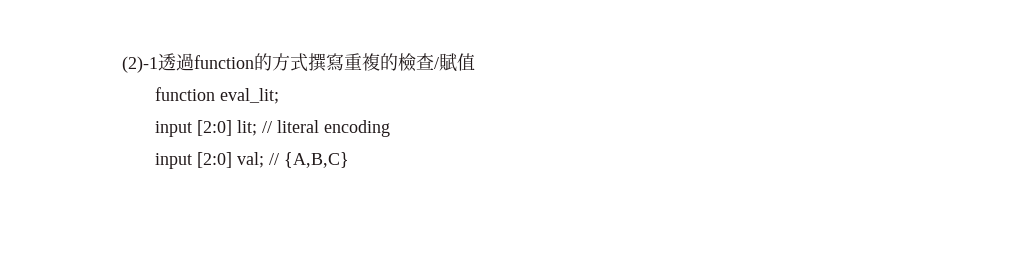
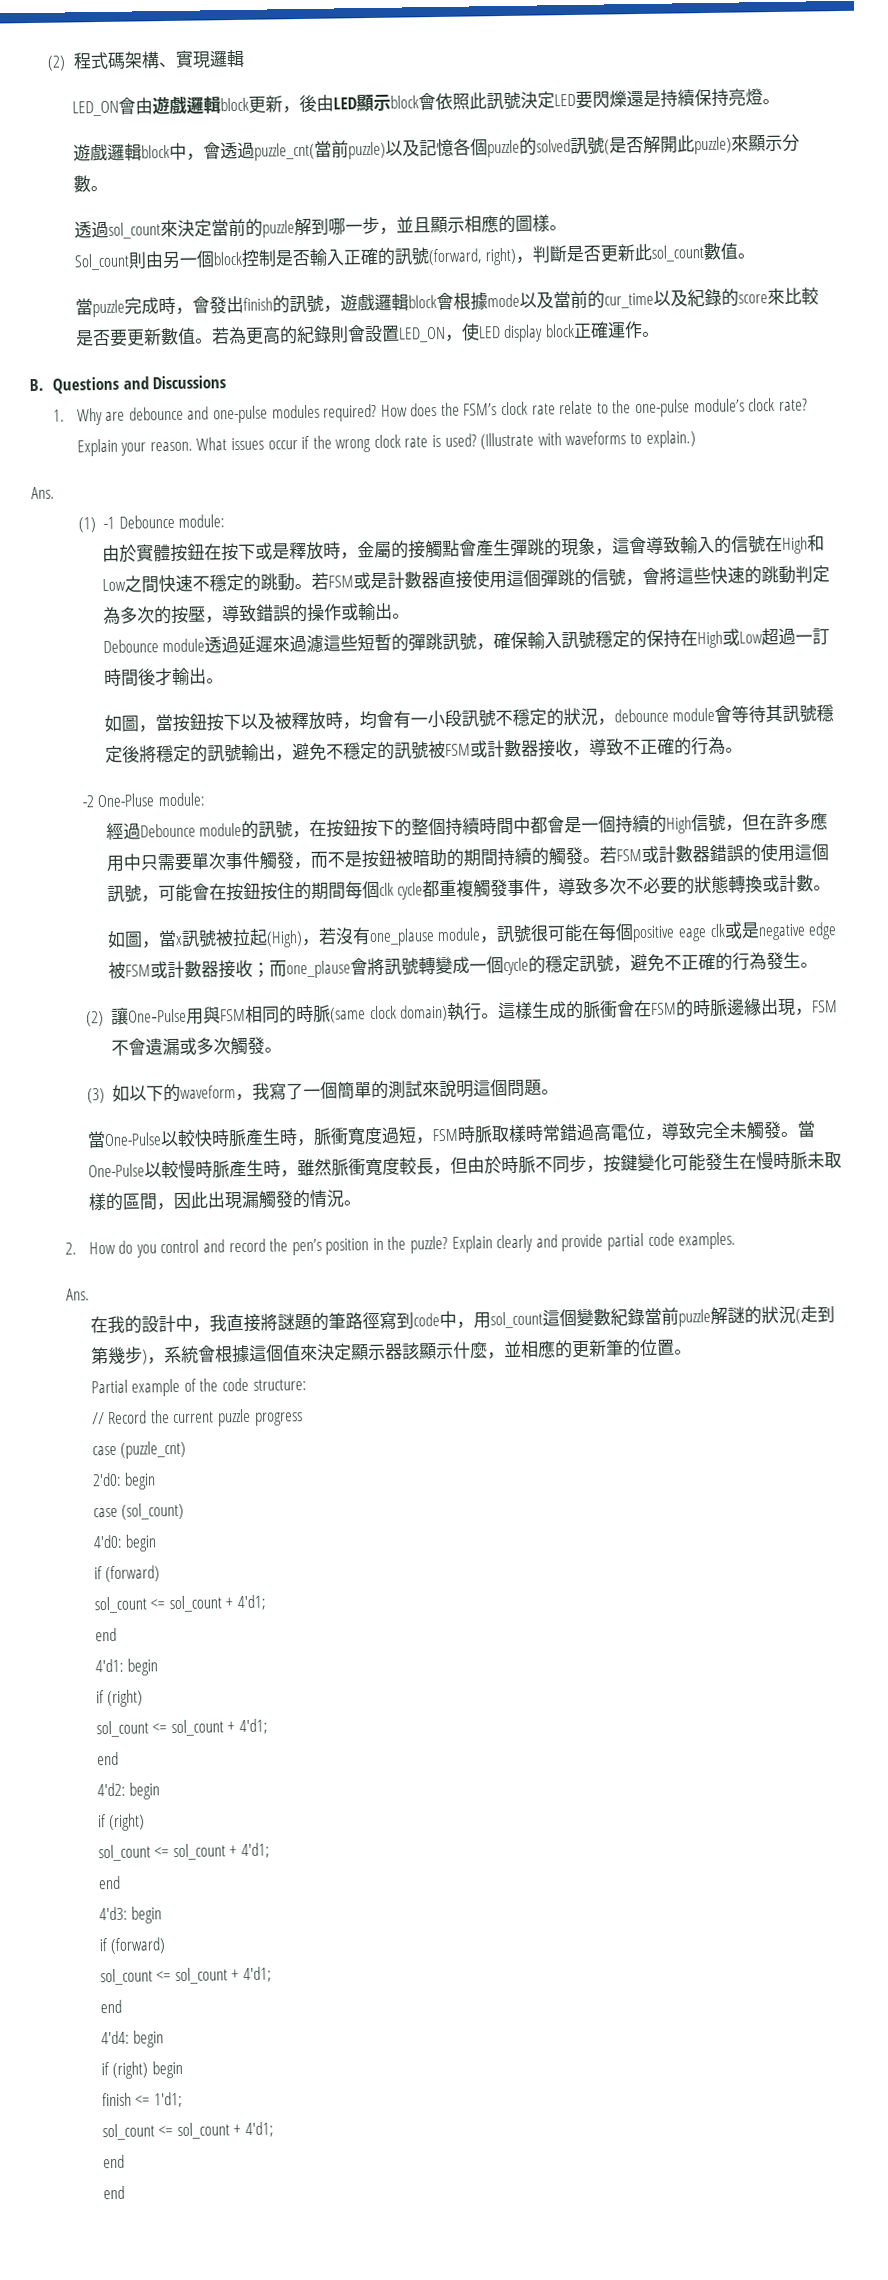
- (2)-1透過function的方式撰寫重複的檢查/賦值
- function eval_lit;
- input [2:0] lit; // literal encoding
- input [2:0] val; // {A,B,C}
+ (2)程式碼架構、實現邏輯
+ LED_ON會由遊戲邏輯block更新，後由LED顯示block會依照此訊號決定LED要閃爍還是持續保持亮燈。
+ 遊戲邏輯block中，會透過puzzle_cnt(當前puzzle)以及記憶各個puzzle的solved訊號(是否解開此puzzle)來顯示分數。
+ 透過sol_count來決定當前的puzzle解到哪一步，並且顯示相應的圖樣。
+ Sol_count則由另一個block控制是否輸入正確的訊號(forward, right)，判斷是否更新此sol_count數值。
+ 當puzzle完成時，會發出finish的訊號，遊戲邏輯block會根據mode以及當前的cur_time以及紀錄的score來比較是否要更新數值。若為更高的紀錄則會設置LED_ON，使LED display block正確運作。
+ B. Questions and Discussions
+ 1. Why are debounce and one-pulse modules required? How does the FSM’s clock rate relate to the one-pulse module’s clock rate? Explain your reason. What issues occur if the wrong clock rate is used? (Illustrate with waveforms to explain.)
+ Ans.
+ (1) -1 Debounce module:
+ 由於實體按鈕在按下或是釋放時，金屬的接觸點會產生彈跳的現象，這會導致輸入的信號在High和Low之間快速不穩定的跳動。若FSM或是計數器直接使用這個彈跳的信號，會將這些快速的跳動判定為多次的按壓，導致錯誤的操作或輸出。
+ Debounce module透過延遲來過濾這些短暫的彈跳訊號，確保輸入訊號穩定的保持在High或Low超過一訂時間後才輸出。
+ 如圖，當按鈕按下以及被釋放時，均會有一小段訊號不穩定的狀況，debounce module會等待其訊號穩定後將穩定的訊號輸出，避免不穩定的訊號被FSM或計數器接收，導致不正確的行為。
+ -2 One-Pluse module:
+ 經過Debounce module的訊號，在按鈕按下的整個持續時間中都會是一個持續的High信號，但在許多應用中只需要單次事件觸發，而不是按鈕被暗助的期間持續的觸發。若FSM或計數器錯誤的使用這個訊號，可能會在按鈕按住的期間每個clk cycle都重複觸發事件，導致多次不必要的狀態轉換或計數。
+ 如圖，當x訊號被拉起(High)，若沒有one_plause module，訊號很可能在每個positive eage clk或是negative edge被FSM或計數器接收；而one_plause會將訊號轉變成一個cycle的穩定訊號，避免不正確的行為發生。
+ (2)讓One‑Pulse用與FSM相同的時脈(same clock domain)執行。這樣生成的脈衝會在FSM的時脈邊緣出現，FSM不會遺漏或多次觸發。
+ (3)如以下的waveform，我寫了一個簡單的測試來說明這個問題。
+ 當One-Pulse以較快時脈產生時，脈衝寬度過短，FSM時脈取樣時常錯過高電位，導致完全未觸發。當One-Pulse以較慢時脈產生時，雖然脈衝寬度較長，但由於時脈不同步，按鍵變化可能發生在慢時脈未取樣的區間，因此出現漏觸發的情況。
+ 2. How do you control and record the pen’s position in the puzzle? Explain clearly and provide partial code examples.
+ Ans.
+ 在我的設計中，我直接將謎題的筆路徑寫到code中，用sol_count這個變數紀錄當前puzzle解謎的狀況(走到第幾步)，系統會根據這個值來決定顯示器該顯示什麼，並相應的更新筆的位置。
+ Partial example of the code structure:
+ // Record the current puzzle progress
+ case (puzzle_cnt)
+ 2'd0: begin
+ case (sol_count)
+ 4'd0: begin
+ if (forward)
+ sol_count <= sol_count + 4'd1;
+ end
+ 4'd1: begin
+ if (right)
+ sol_count <= sol_count + 4'd1;
+ end
+ 4'd2: begin
+ if (right)
+ sol_count <= sol_count + 4'd1;
+ end
+ 4'd3: begin
+ if (forward)
+ sol_count <= sol_count + 4'd1;
+ end
+ 4'd4: begin
+ if (right) begin
+ finish <= 1'd1;
+ sol_count <= sol_count + 4'd1;
+ end
+ end

